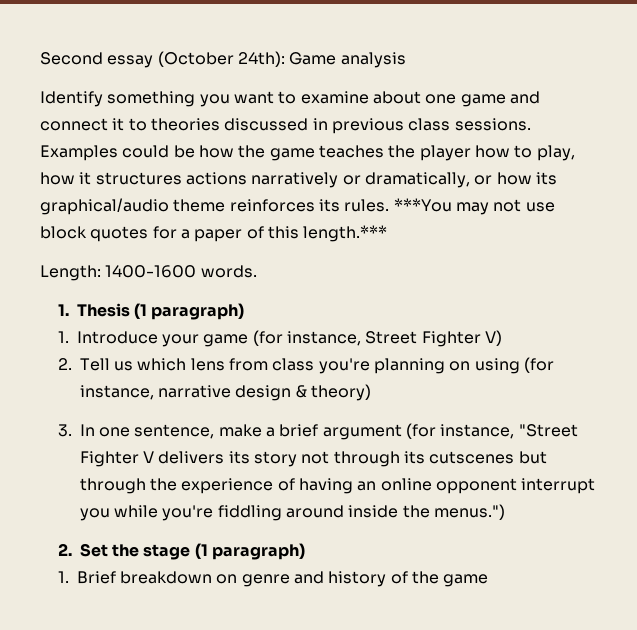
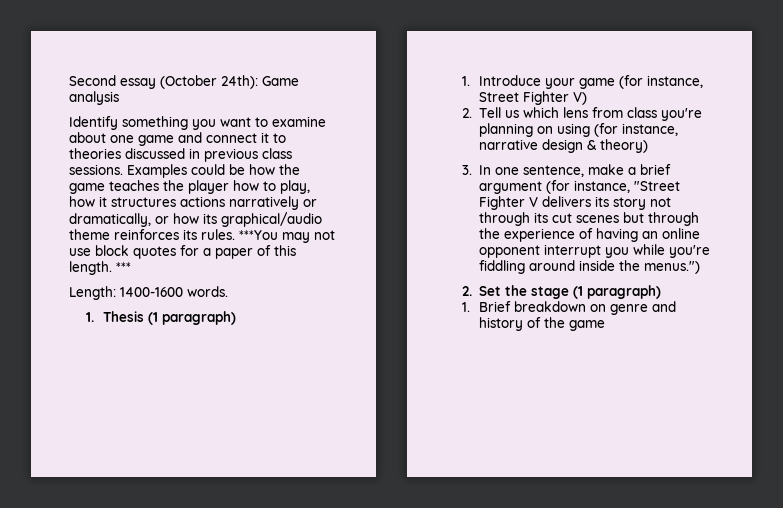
- ***You may not use block quotes for a paper of this length.***
+ ***You may not use block quotes for a paper of this length. ***
- 3. In one sentence, make a brief argument (for instance, "Street Fighter V delivers its story not through its cutscenes but through the experience of having an online opponent interrupt you while you're fiddling around inside the menus.")
+ 3. In one sentence, make a brief argument (for instance, "Street Fighter V delivers its story not through its cut scenes but through the experience of having an online opponent interrupt you while you're fiddling around inside the menus.")

